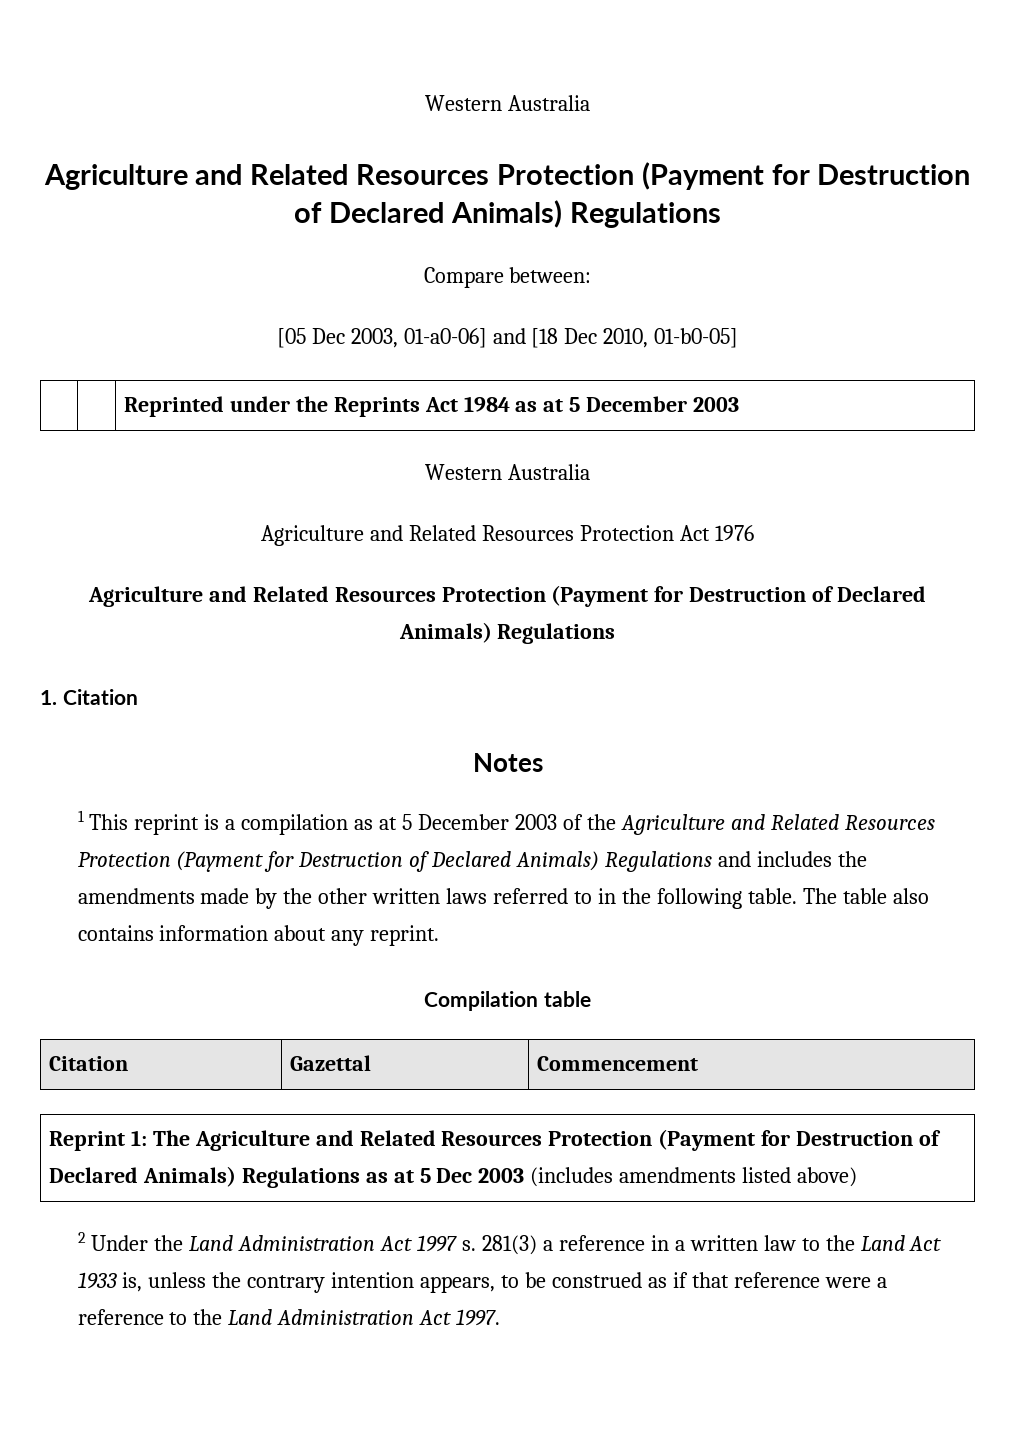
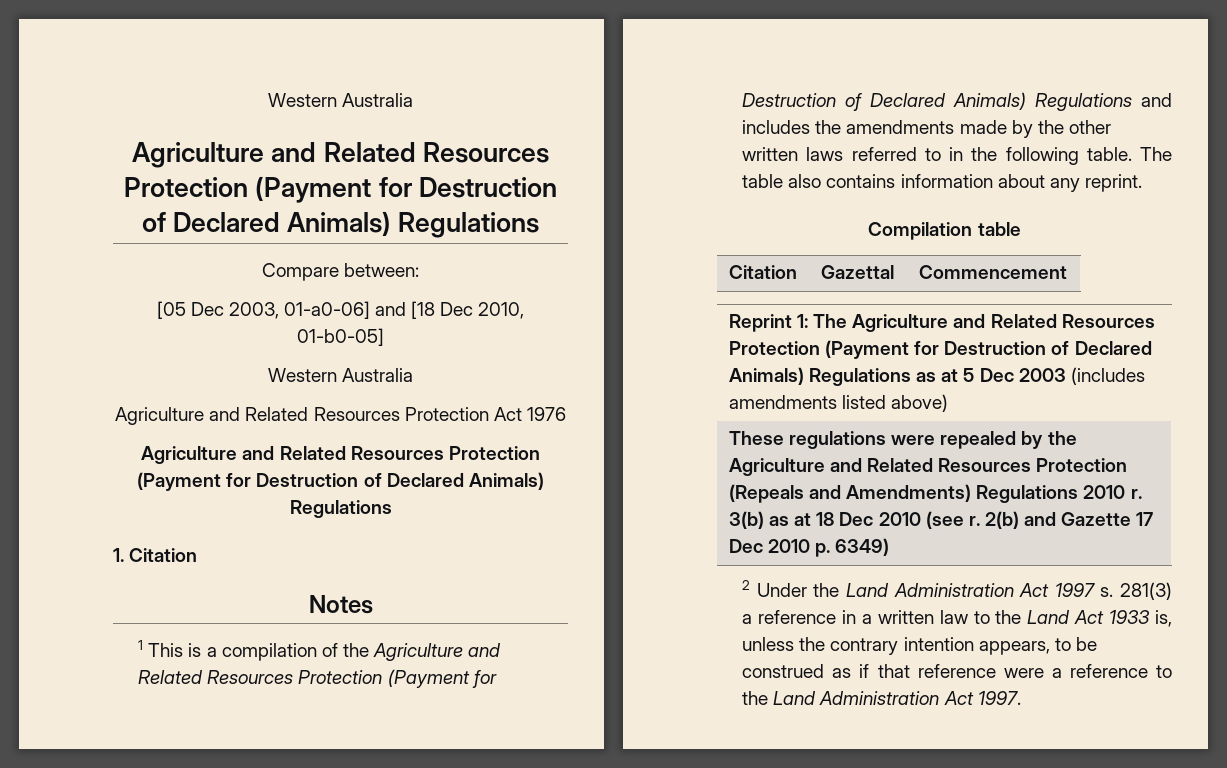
- | | Reprinted under the Reprints Act 1984 as at 5 December 2003
- 1 This reprint is a compilation as at 5 December 2003 of the Agriculture and Related Resources Protection (Payment for Destruction of Declared Animals) Regulations and includes the amendments made by the other written laws referred to in the following table.
+ 1 This is a compilation of the Agriculture and Related Resources Protection (Payment for Destruction of Declared Animals) Regulations and includes the amendments made by the other written laws referred to in the following table.
+ These regulations were repealed by the Agriculture and Related Resources Protection (Repeals and Amendments) Regulations 2010 r. 3(b) as at 18 Dec 2010 (see r. 2(b) and Gazette 17 Dec 2010 p. 6349)

